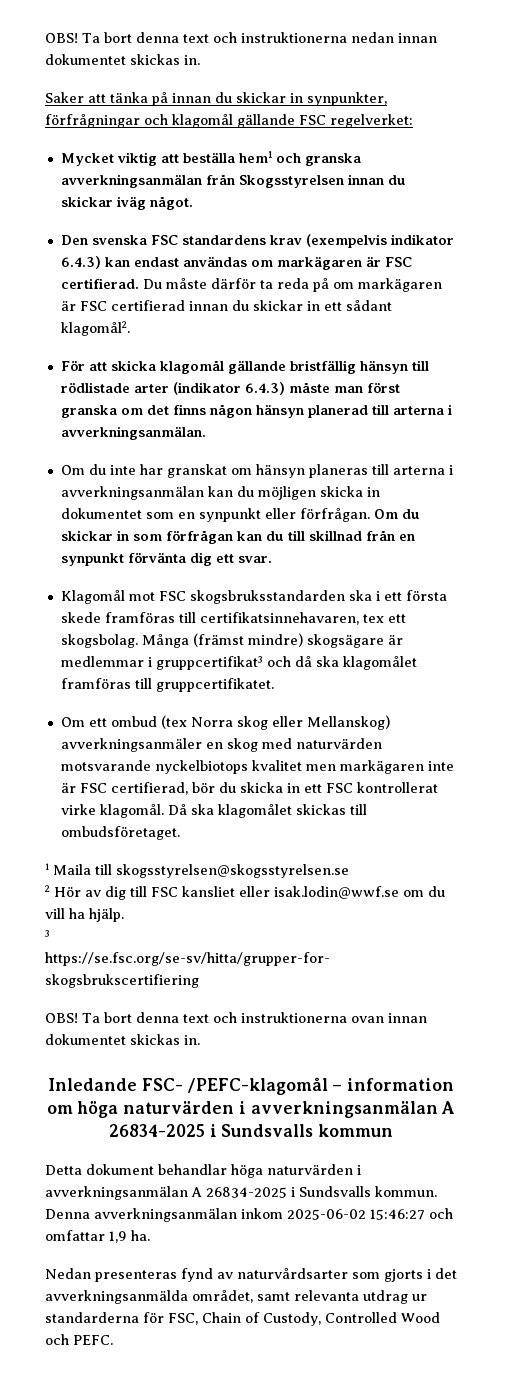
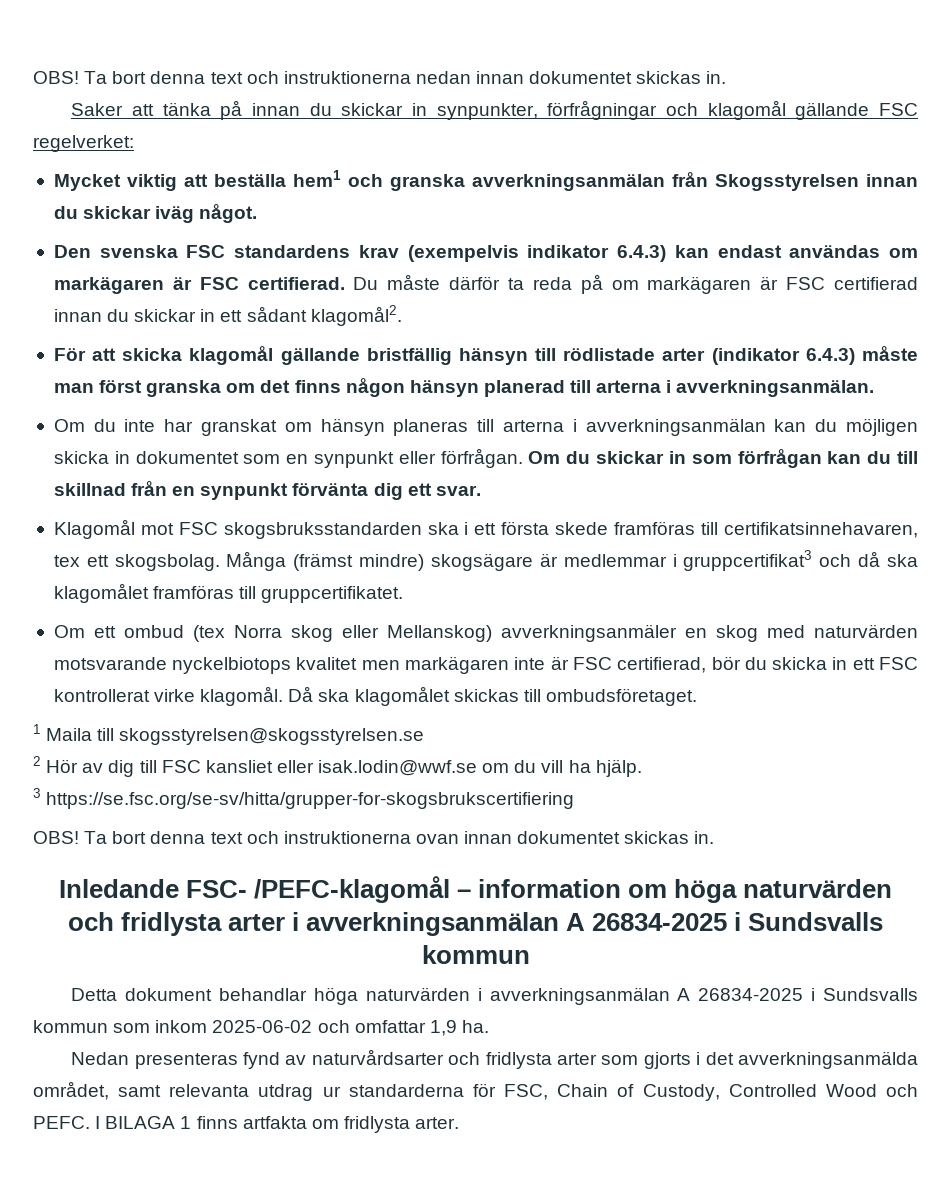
- Inledande FSC- /PEFC-klagomål – information om höga naturvärden i avverkningsanmälan A 26834-2025 i Sundsvalls kommun
+ Inledande FSC- /PEFC-klagomål – information om höga naturvärden och fridlysta arter i avverkningsanmälan A 26834-2025 i Sundsvalls kommun
- Detta dokument behandlar höga naturvärden i avverkningsanmälan A 26834-2025 i Sundsvalls kommun. Denna avverkningsanmälan inkom 2025-06-02 15:46:27 och omfattar 1,9 ha.
+ Detta dokument behandlar höga naturvärden i avverkningsanmälan A 26834-2025 i Sundsvalls kommun som inkom 2025-06-02 och omfattar 1,9 ha.
- Nedan presenteras fynd av naturvårdsarter som gjorts i det avverkningsanmälda området, samt relevanta utdrag ur standarderna för FSC, Chain of Custody, Controlled Wood och PEFC.
+ Nedan presenteras fynd av naturvårdsarter och fridlysta arter som gjorts i det avverkningsanmälda området, samt relevanta utdrag ur standarderna för FSC, Chain of Custody, Controlled Wood och PEFC.
+ I BILAGA 1 finns artfakta om fridlysta arter.

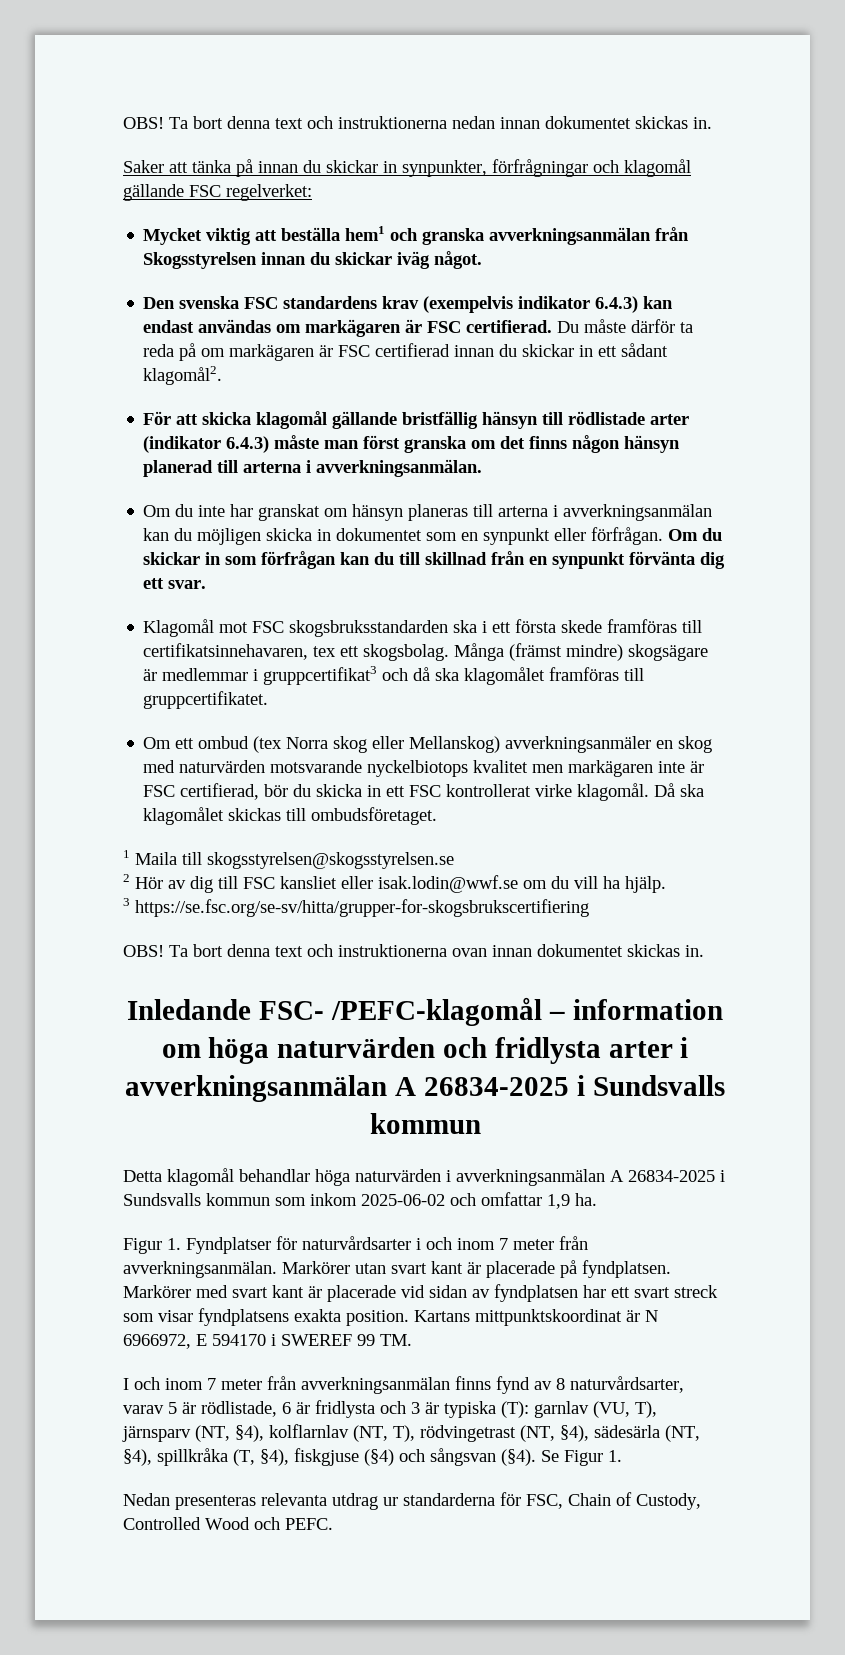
- Detta dokument behandlar höga naturvärden i avverkningsanmälan A 26834-2025 i Sundsvalls kommun som inkom 2025-06-02 och omfattar 1,9 ha.
+ Detta klagomål behandlar höga naturvärden i avverkningsanmälan A 26834-2025 i Sundsvalls kommun som inkom 2025-06-02 och omfattar 1,9 ha.
- Nedan presenteras fynd av naturvårdsarter och fridlysta arter som gjorts i det avverkningsanmälda området, samt relevanta utdrag ur standarderna för FSC, Chain of Custody, Controlled Wood och PEFC. I BILAGA 1 finns artfakta om fridlysta arter.
+ Figur 1. Fyndplatser för naturvårdsarter i och inom 7 meter från avverkningsanmälan. Markörer utan svart kant är placerade på fyndplatsen. Markörer med svart kant är placerade vid sidan av fyndplatsen har ett svart streck som visar fyndplatsens exakta position. Kartans mittpunktskoordinat är N 6966972, E 594170 i SWEREF 99 TM.
+ I och inom 7 meter från avverkningsanmälan finns fynd av 8 naturvårdsarter, varav 5 är rödlistade, 6 är fridlysta och 3 är typiska (T): garnlav (VU, T), järnsparv (NT, §4), kolflarnlav (NT, T), rödvingetrast (NT, §4), sädesärla (NT, §4), spillkråka (T, §4), fiskgjuse (§4) och sångsvan (§4). Se Figur 1.
+ Nedan presenteras relevanta utdrag ur standarderna för FSC, Chain of Custody, Controlled Wood och PEFC.

